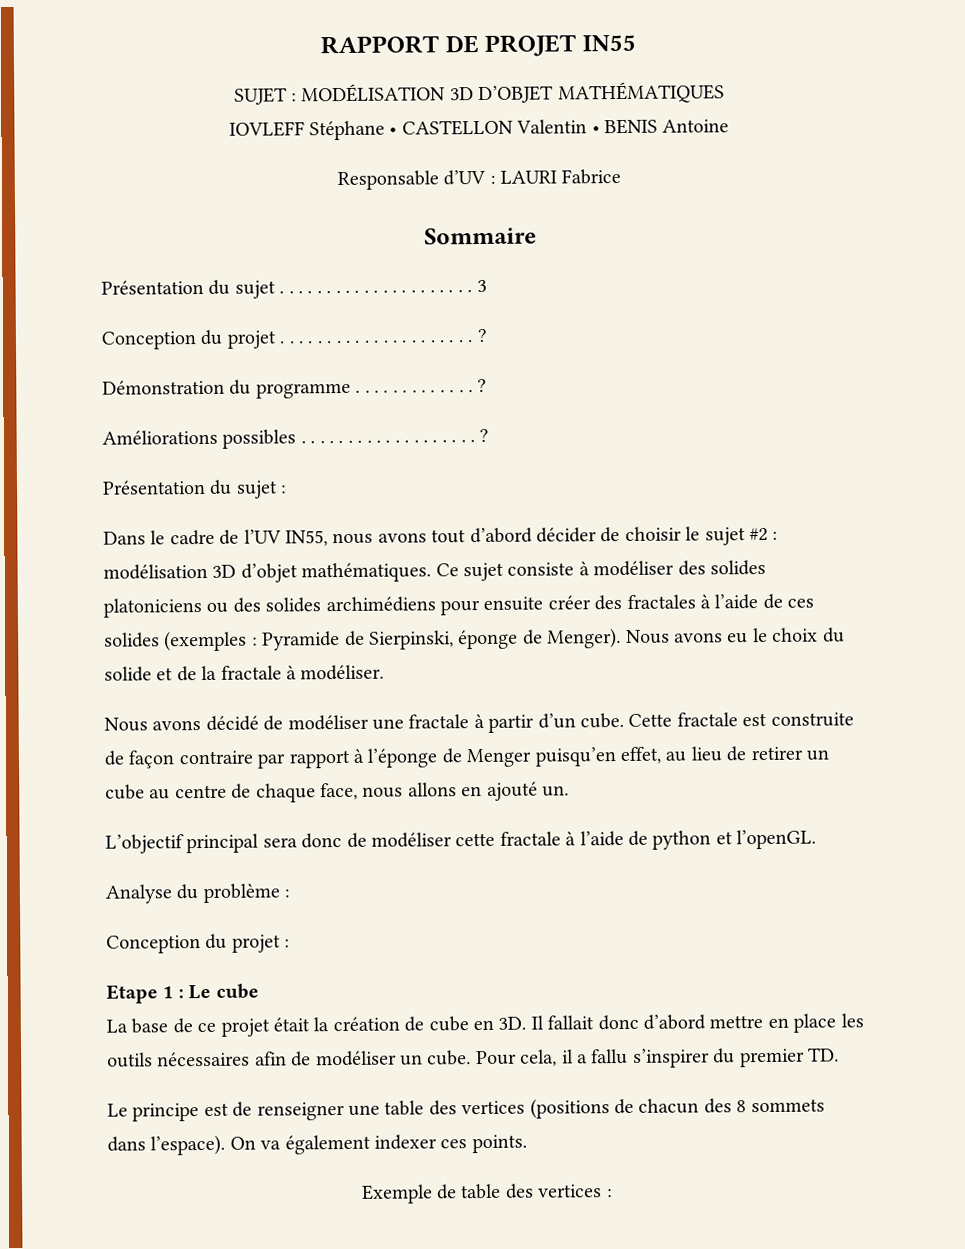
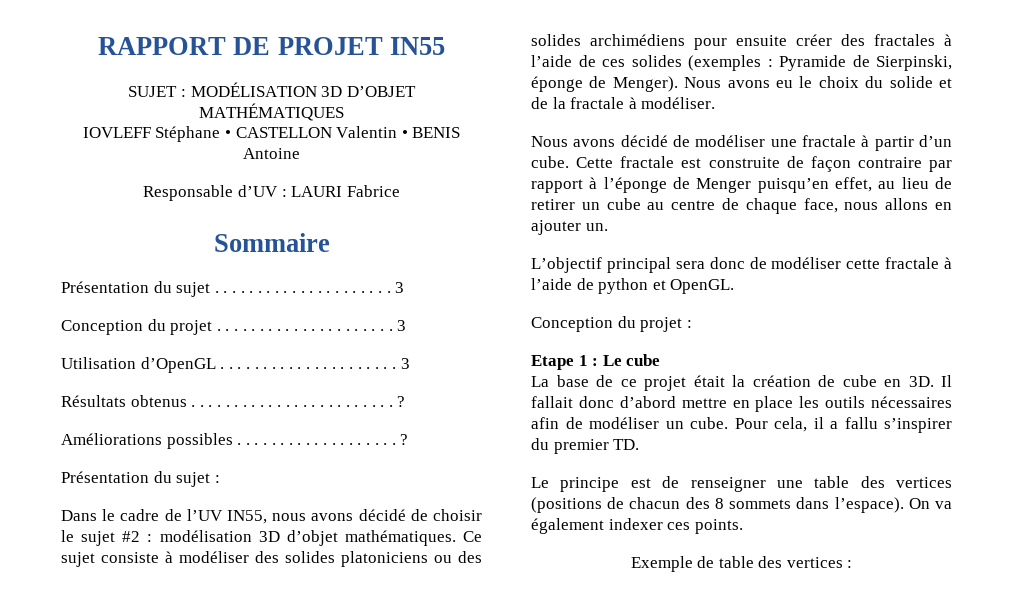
- Conception du projet . . . . . . . . . . . . . . . . . . . . . ?
- Démonstration du programme . . . . . . . . . . . . .
+ Conception du projet . . . . . . . . . . . . . . . . . . . . . 3
+ Utilisation d’OpenGL . . . . . . . . . . . . . . . . . . . . . 3
+ Résultats obtenus . . . . . . . . . . . . . . . . . . . . . . . .
- Dans le cadre de l’UV IN55, nous avons tout d’abord décider de choisir le sujet #2 : modélisation 3D d’objet mathématiques.
+ Dans le cadre de l’UV IN55, nous avons décidé de choisir le sujet #2 : modélisation 3D d’objet mathématiques.
- Cette fractale est construite de façon contraire par rapport à l’éponge de Menger puisqu’en effet, au lieu de retirer un cube au centre de chaque face, nous allons en ajouté un.
+ Cette fractale est construite de façon contraire par rapport à l’éponge de Menger puisqu’en effet, au lieu de retirer un cube au centre de chaque face, nous allons en ajouter un.
- L’objectif principal sera donc de modéliser cette fractale à l’aide de python et l’openGL.
- Analyse du problème :
+ L’objectif principal sera donc de modéliser cette fractale à l’aide de python et OpenGL.

